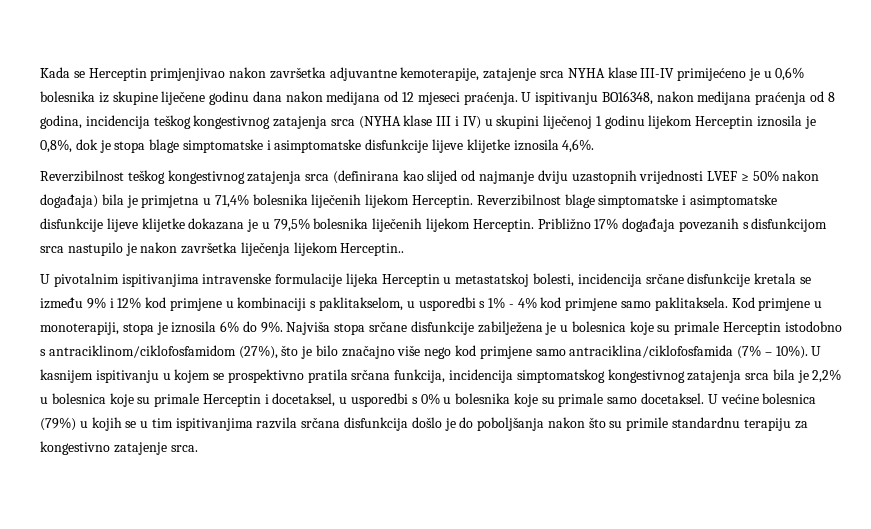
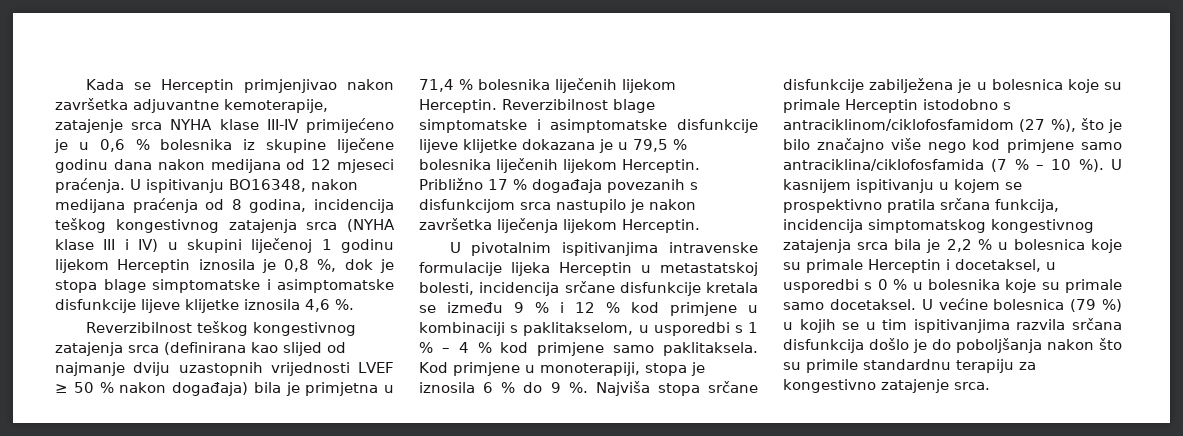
- Kada se Herceptin primjenjivao nakon završetka adjuvantne kemoterapije, zatajenje srca NYHA klase III-IV primijećeno je u 0,6% bolesnika iz skupine liječene godinu dana nakon medijana od 12 mjeseci praćenja.
+ Kada se Herceptin primjenjivao nakon završetka adjuvantne kemoterapije, zatajenje srca NYHA klase III-IV primijećeno je u 0,6 % bolesnika iz skupine liječene godinu dana nakon medijana od 12 mjeseci praćenja.
- U ispitivanju BO16348, nakon medijana praćenja od 8 godina, incidencija teškog kongestivnog zatajenja srca (NYHA klase III i IV) u skupini liječenoj 1 godinu lijekom Herceptin iznosila je 0,8%, dok je stopa blage simptomatske i asimptomatske disfunkcije lijeve klijetke iznosila 4,6%.
+ U ispitivanju BO16348, nakon medijana praćenja od 8 godina, incidencija teškog kongestivnog zatajenja srca (NYHA klase III i IV) u skupini liječenoj 1 godinu lijekom Herceptin iznosila je 0,8 %, dok je stopa blage simptomatske i asimptomatske disfunkcije lijeve klijetke iznosila 4,6 %.
- Reverzibilnost teškog kongestivnog zatajenja srca (definirana kao slijed od najmanje dviju uzastopnih vrijednosti LVEF ≥ 50% nakon događaja) bila je primjetna u 71,4% bolesnika liječenih lijekom Herceptin.
+ Reverzibilnost teškog kongestivnog zatajenja srca (definirana kao slijed od najmanje dviju uzastopnih vrijednosti LVEF ≥ 50 % nakon događaja) bila je primjetna u 71,4 % bolesnika liječenih lijekom Herceptin.
- Reverzibilnost blage simptomatske i asimptomatske disfunkcije lijeve klijetke dokazana je u 79,5% bolesnika liječenih lijekom Herceptin.
+ Reverzibilnost blage simptomatske i asimptomatske disfunkcije lijeve klijetke dokazana je u 79,5 % bolesnika liječenih lijekom Herceptin.
- Približno 17% događaja povezanih s disfunkcijom srca nastupilo je nakon završetka liječenja lijekom Herceptin..
+ Približno 17 % događaja povezanih s disfunkcijom srca nastupilo je nakon završetka liječenja lijekom Herceptin.
- U pivotalnim ispitivanjima intravenske formulacije lijeka Herceptin u metastatskoj bolesti, incidencija srčane disfunkcije kretala se između 9% i 12% kod primjene u kombinaciji s paklitakselom, u usporedbi s 1% - 4% kod primjene samo paklitaksela.
+ U pivotalnim ispitivanjima intravenske formulacije lijeka Herceptin u metastatskoj bolesti, incidencija srčane disfunkcije kretala se između 9 % i 12 % kod primjene u kombinaciji s paklitakselom, u usporedbi s 1 % – 4 % kod primjene samo paklitaksela.
- Kod primjene u monoterapiji, stopa je iznosila 6% do 9%.
+ Kod primjene u monoterapiji, stopa je iznosila 6 % do 9 %.
- Najviša stopa srčane disfunkcije zabilježena je u bolesnica koje su primale Herceptin istodobno s antraciklinom/ciklofosfamidom (27%), što je bilo značajno više nego kod primjene samo antraciklina/ciklofosfamida (7% – 10%).
+ Najviša stopa srčane disfunkcije zabilježena je u bolesnica koje su primale Herceptin istodobno s antraciklinom/ciklofosfamidom (27 %), što je bilo značajno više nego kod primjene samo antraciklina/ciklofosfamida (7 % – 10 %).
- U kasnijem ispitivanju u kojem se prospektivno pratila srčana funkcija, incidencija simptomatskog kongestivnog zatajenja srca bila je 2,2% u bolesnica koje su primale Herceptin i docetaksel, u usporedbi s 0% u bolesnika koje su primale samo docetaksel.
+ U kasnijem ispitivanju u kojem se prospektivno pratila srčana funkcija, incidencija simptomatskog kongestivnog zatajenja srca bila je 2,2 % u bolesnica koje su primale Herceptin i docetaksel, u usporedbi s 0 % u bolesnika koje su primale samo docetaksel.
- U većine bolesnica (79%) u kojih se u tim ispitivanjima razvila srčana disfunkcija došlo je do poboljšanja nakon što su primile standardnu terapiju za kongestivno zatajenje srca.
+ U većine bolesnica (79 %) u kojih se u tim ispitivanjima razvila srčana disfunkcija došlo je do poboljšanja nakon što su primile standardnu terapiju za kongestivno zatajenje srca.

